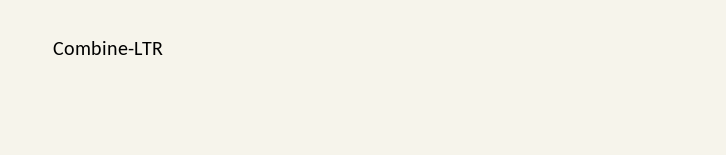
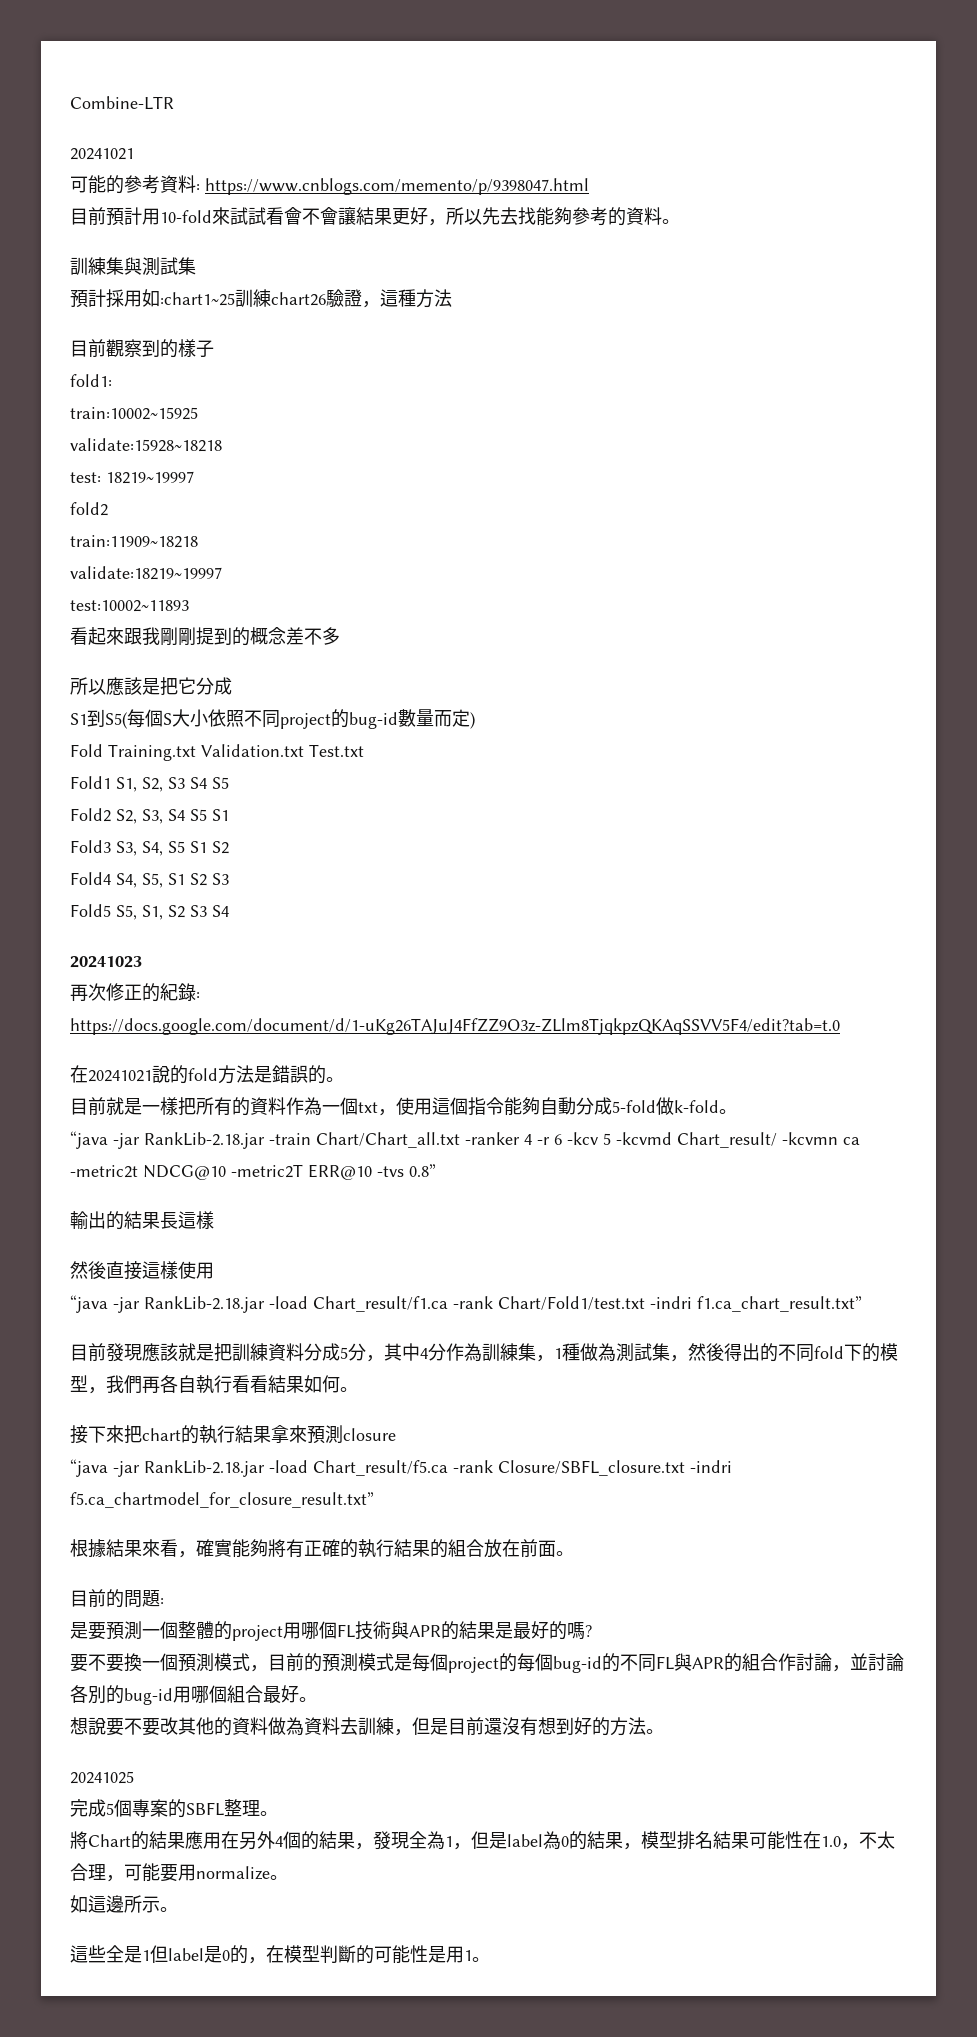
  Combine-LTR
+ 20241021
+ 可能的參考資料: https://www.cnblogs.com/memento/p/9398047.html
+ 目前預計用10-fold來試試看會不會讓結果更好，所以先去找能夠參考的資料。
+ 訓練集與測試集
+ 預計採用如:chart1~25訓練chart26驗證，這種方法
+ 目前觀察到的樣子
+ fold1:
+ train:10002~15925
+ validate:15928~18218
+ test: 18219~19997
+ fold2
+ train:11909~18218
+ validate:18219~19997
+ test:10002~11893
+ 看起來跟我剛剛提到的概念差不多
+ 所以應該是把它分成
+ S1到S5(每個S大小依照不同project的bug-id數量而定)
+ Fold Training.txt Validation.txt Test.txt
+ Fold1 S1, S2, S3 S4 S5
+ Fold2 S2, S3, S4 S5 S1
+ Fold3 S3, S4, S5 S1 S2
+ Fold4 S4, S5, S1 S2 S3
+ Fold5 S5, S1, S2 S3 S4
+ 20241023
+ 再次修正的紀錄: https://docs.google.com/document/d/1-uKg26TAJuJ4FfZZ9O3z-ZLlm8TjqkpzQKAqSSVV5F4/edit?tab=t.0
+ 在20241021說的fold方法是錯誤的。
+ 目前就是一樣把所有的資料作為一個txt，使用這個指令能夠自動分成5-fold做k-fold。
+ “java -jar RankLib-2.18.jar -train Chart/Chart_all.txt -ranker 4 -r 6 -kcv 5 -kcvmd Chart_result/ -kcvmn ca -metric2t NDCG@10 -metric2T ERR@10 -tvs 0.8”
+ 輸出的結果長這樣
+ 然後直接這樣使用
+ “java -jar RankLib-2.18.jar -load Chart_result/f1.ca -rank Chart/Fold1/test.txt -indri f1.ca_chart_result.txt”
+ 目前發現應該就是把訓練資料分成5分，其中4分作為訓練集，1種做為測試集，然後得出的不同fold下的模型，我們再各自執行看看結果如何。
+ 接下來把chart的執行結果拿來預測closure
+ “java -jar RankLib-2.18.jar -load Chart_result/f5.ca -rank Closure/SBFL_closure.txt -indri f5.ca_chartmodel_for_closure_result.txt”
+ 根據結果來看，確實能夠將有正確的執行結果的組合放在前面。
+ 目前的問題:
+ 是要預測一個整體的project用哪個FL技術與APR的結果是最好的嗎?
+ 要不要換一個預測模式，目前的預測模式是每個project的每個bug-id的不同FL與APR的組合作討論，並討論各別的bug-id用哪個組合最好。
+ 想說要不要改其他的資料做為資料去訓練，但是目前還沒有想到好的方法。
+ 20241025
+ 完成5個專案的SBFL整理。
+ 將Chart的結果應用在另外4個的結果，發現全為1，但是label為0的結果，模型排名結果可能性在1.0，不太合理，可能要用normalize。
+ 如這邊所示。
+ 這些全是1但label是0的，在模型判斷的可能性是用1。

